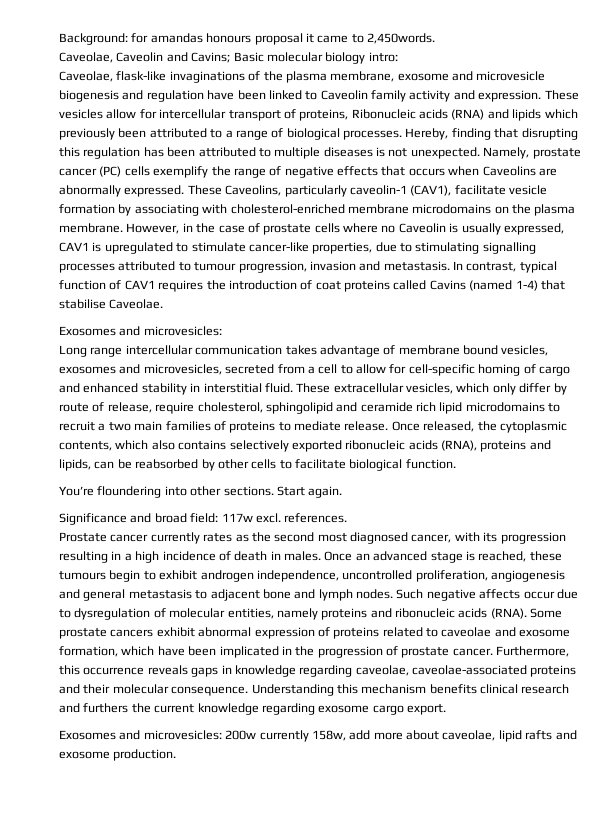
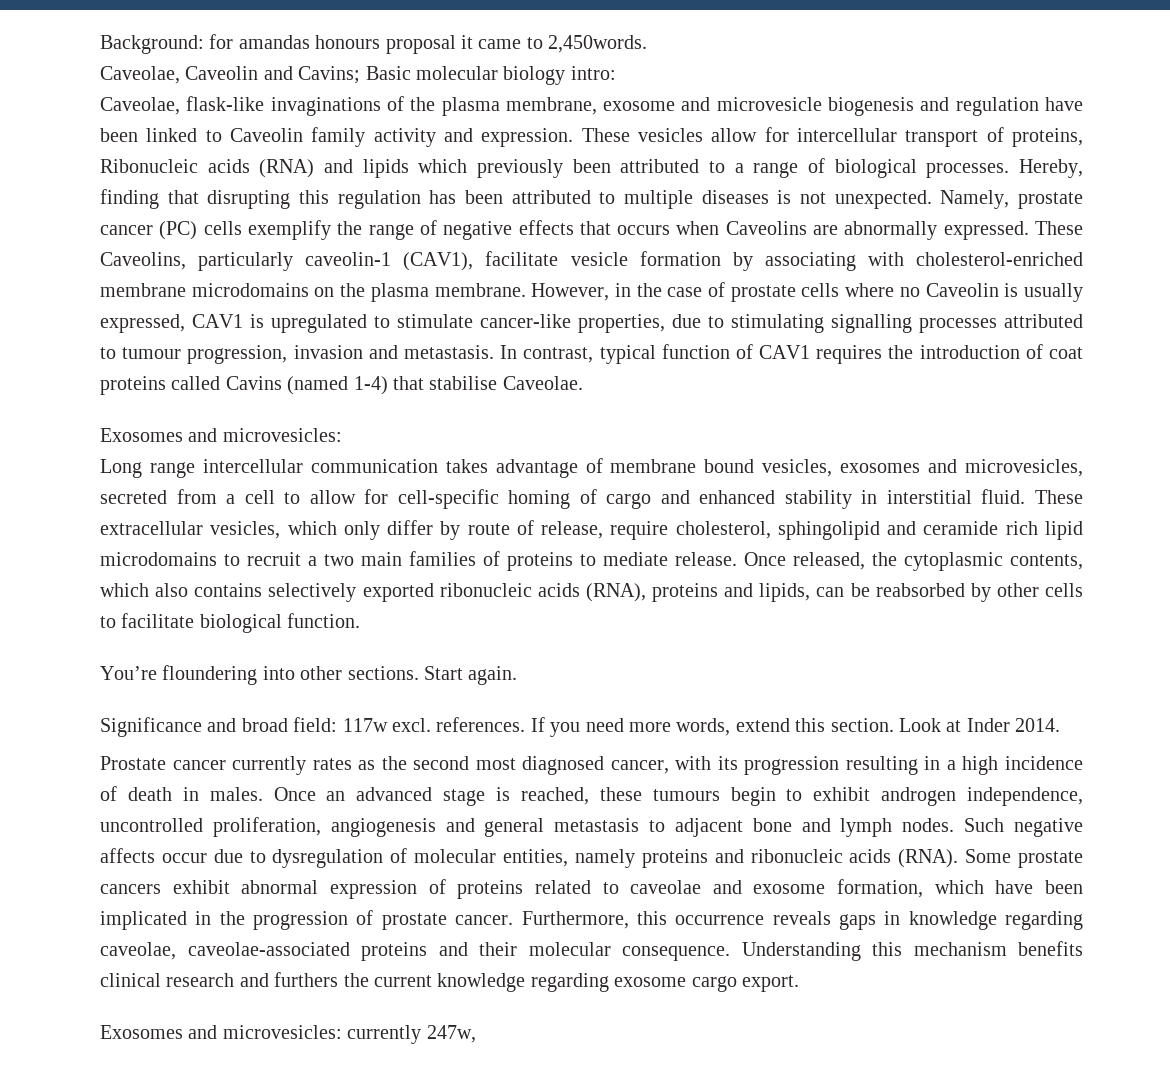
+ If you need more words, extend this section. Look at Inder 2014.
- Exosomes and microvesicles: 200w currently 158w, add more about caveolae, lipid rafts and exosome production.
+ Exosomes and microvesicles: currently 247w,

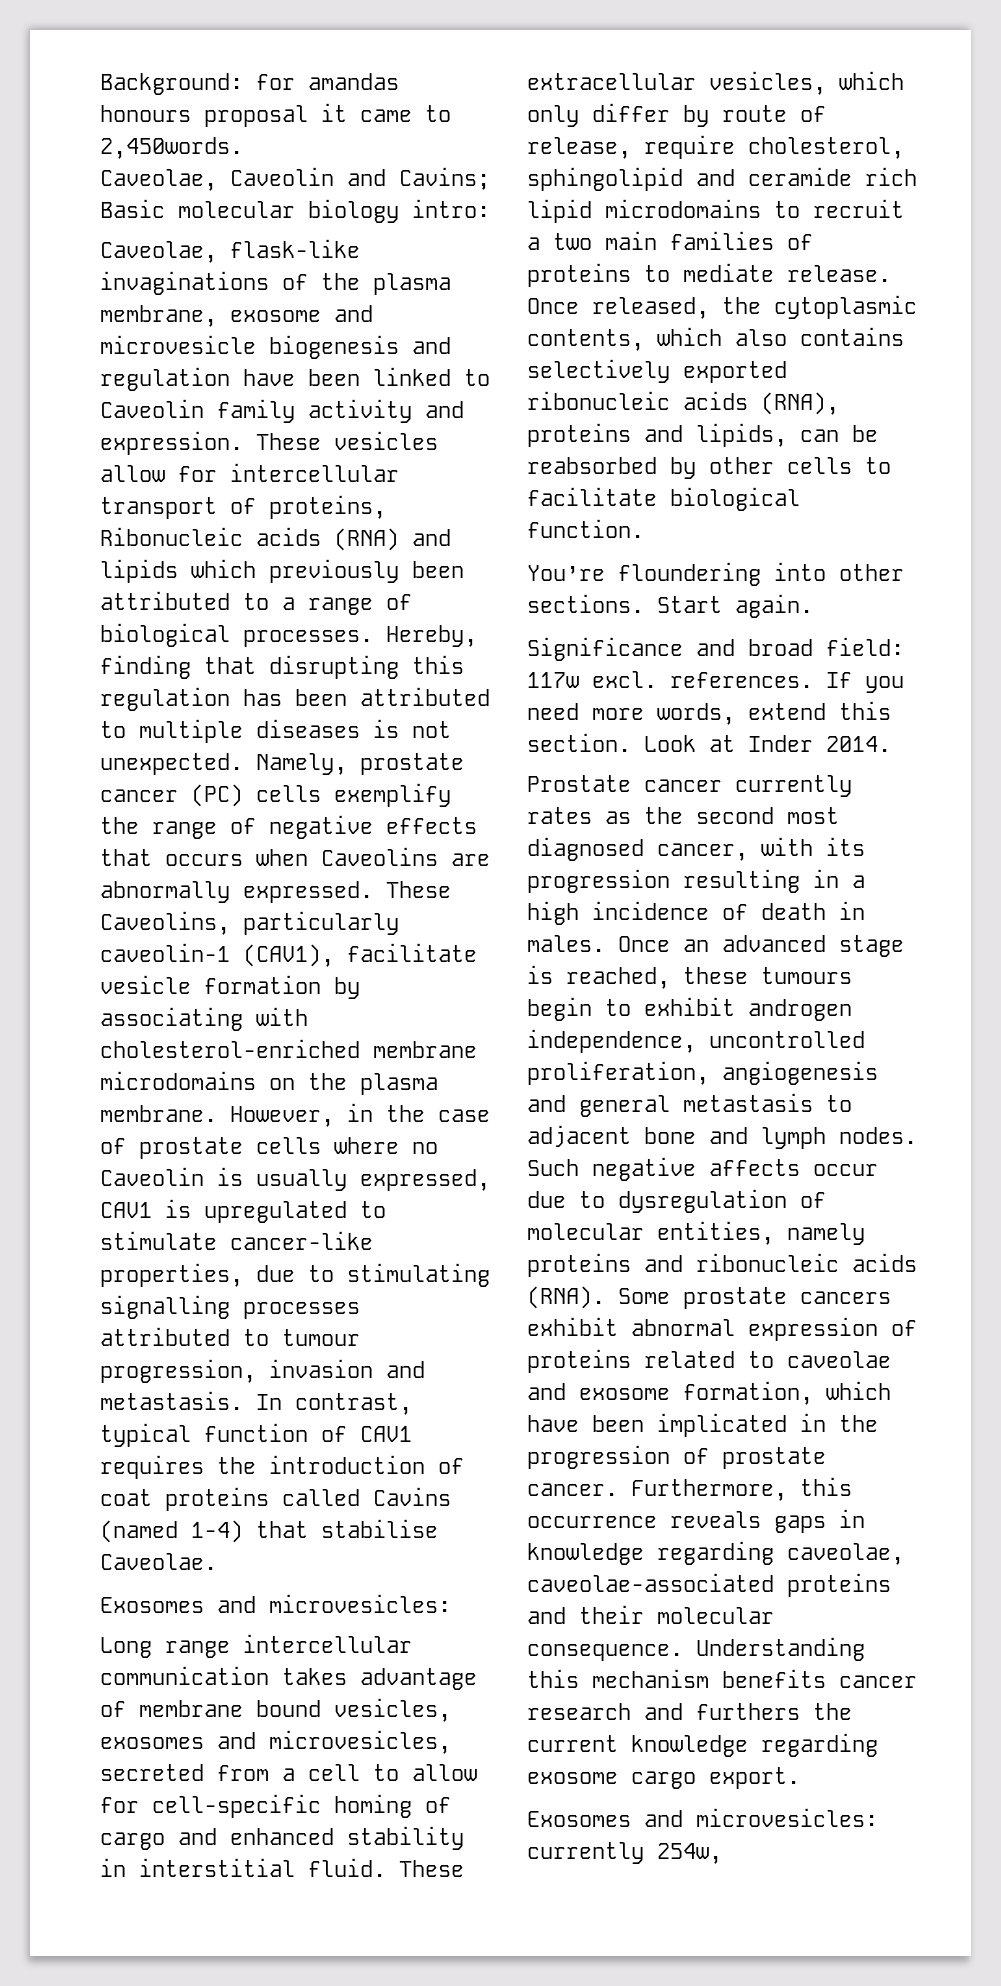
- Understanding this mechanism benefits clinical research and furthers the current knowledge regarding exosome cargo export.
+ Understanding this mechanism benefits cancer research and furthers the current knowledge regarding exosome cargo export.
- Exosomes and microvesicles: currently 247w,
+ Exosomes and microvesicles: currently 254w,

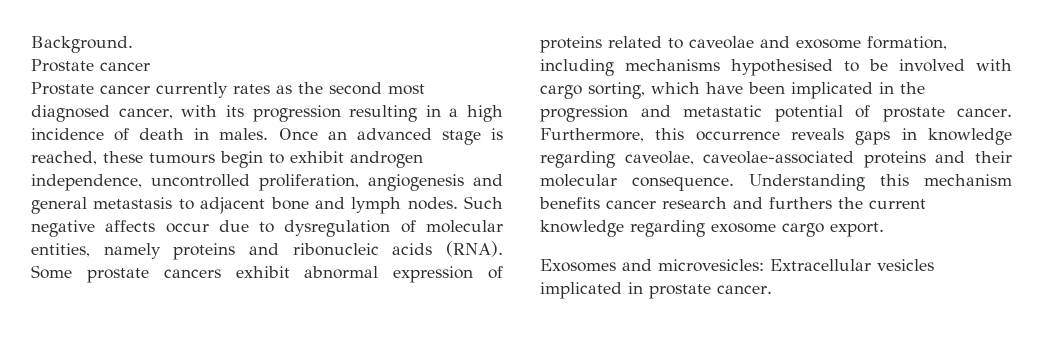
- Background: for amandas honours proposal it came to 2,450words.
- Caveolae, Caveolin and Cavins; Basic molecular biology intro:
- Caveolae, flask-like invaginations of the plasma membrane, exosome and microvesicle biogenesis and regulation have been linked to Caveolin family activity and expression. These vesicles allow for intercellular transport of proteins, Ribonucleic acids (RNA) and lipids which previously been attributed to a range of biological processes. Hereby, finding that disrupting this regulation has been attributed to multiple diseases is not unexpected. Namely, prostate cancer (PC) cells exemplify the range of negative effects that occurs when Caveolins are abnormally expressed. These Caveolins, particularly caveolin-1 (CAV1), facilitate vesicle formation by associating with cholesterol-enriched membrane microdomains on the plasma membrane. However, in the case of prostate cells where no Caveolin is usually expressed, CAV1 is upregulated to stimulate cancer-like properties, due to stimulating signalling processes attributed to tumour progression, invasion and metastasis. In contrast, typical function of CAV1 requires the introduction of coat proteins called Cavins (named 1-4) that stabilise Caveolae.
- Exosomes and microvesicles:
- Long range intercellular communication takes advantage of membrane bound vesicles, exosomes and microvesicles, secreted from a cell to allow for cell-specific homing of cargo and enhanced stability in interstitial fluid. These extracellular vesicles, which only differ by route of release, require cholesterol, sphingolipid and ceramide rich lipid microdomains to recruit a two main families of proteins to mediate release. Once released, the cytoplasmic contents, which also contains selectively exported ribonucleic acids (RNA), proteins and lipids, can be reabsorbed by other cells to facilitate biological function.
- You’re floundering into other sections. Start again.
- Significance and broad field: 117w excl. references. If you need more words, extend this section. Look at Inder 2014.
+ Background.
+ Prostate cancer
- Some prostate cancers exhibit abnormal expression of proteins related to caveolae and exosome formation, which have been implicated in the progression of prostate cancer.
+ Some prostate cancers exhibit abnormal expression of proteins related to caveolae and exosome formation, including mechanisms hypothesised to be involved with cargo sorting, which have been implicated in the progression and metastatic potential of prostate cancer.
- Exosomes and microvesicles: currently 254w,
+ Exosomes and microvesicles: Extracellular vesicles implicated in prostate cancer.

